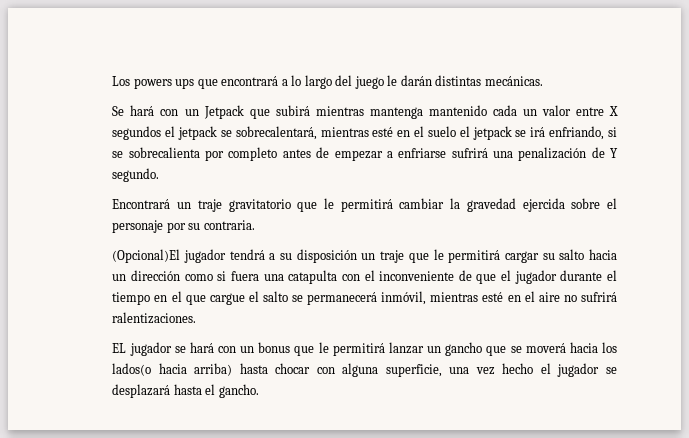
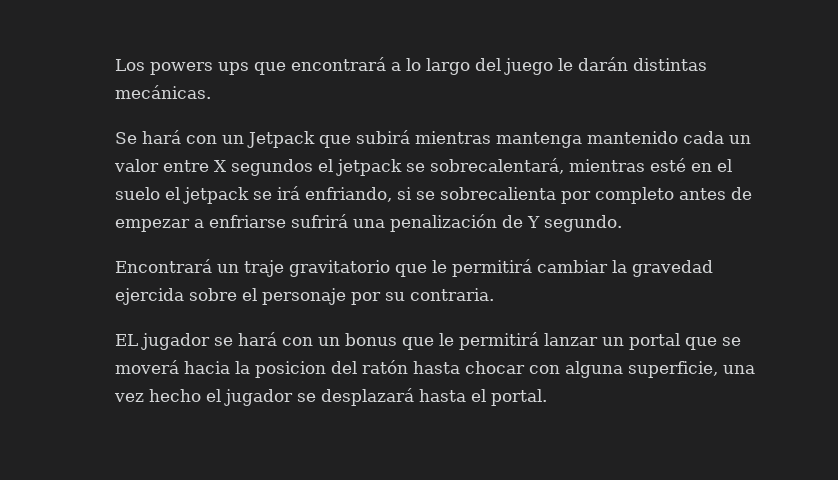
- (Opcional)El jugador tendrá a su disposición un traje que le permitirá cargar su salto hacia un dirección como si fuera una catapulta con el inconveniente de que el jugador durante el tiempo en el que cargue el salto se permanecerá inmóvil, mientras esté en el aire no sufrirá ralentizaciones.
- EL jugador se hará con un bonus que le permitirá lanzar un gancho que se moverá hacia los lados(o hacia arriba) hasta chocar con alguna superficie, una vez hecho el jugador se desplazará hasta el gancho.
+ EL jugador se hará con un bonus que le permitirá lanzar un portal que se moverá hacia la posicion del ratón hasta chocar con alguna superficie, una vez hecho el jugador se desplazará hasta el portal.

